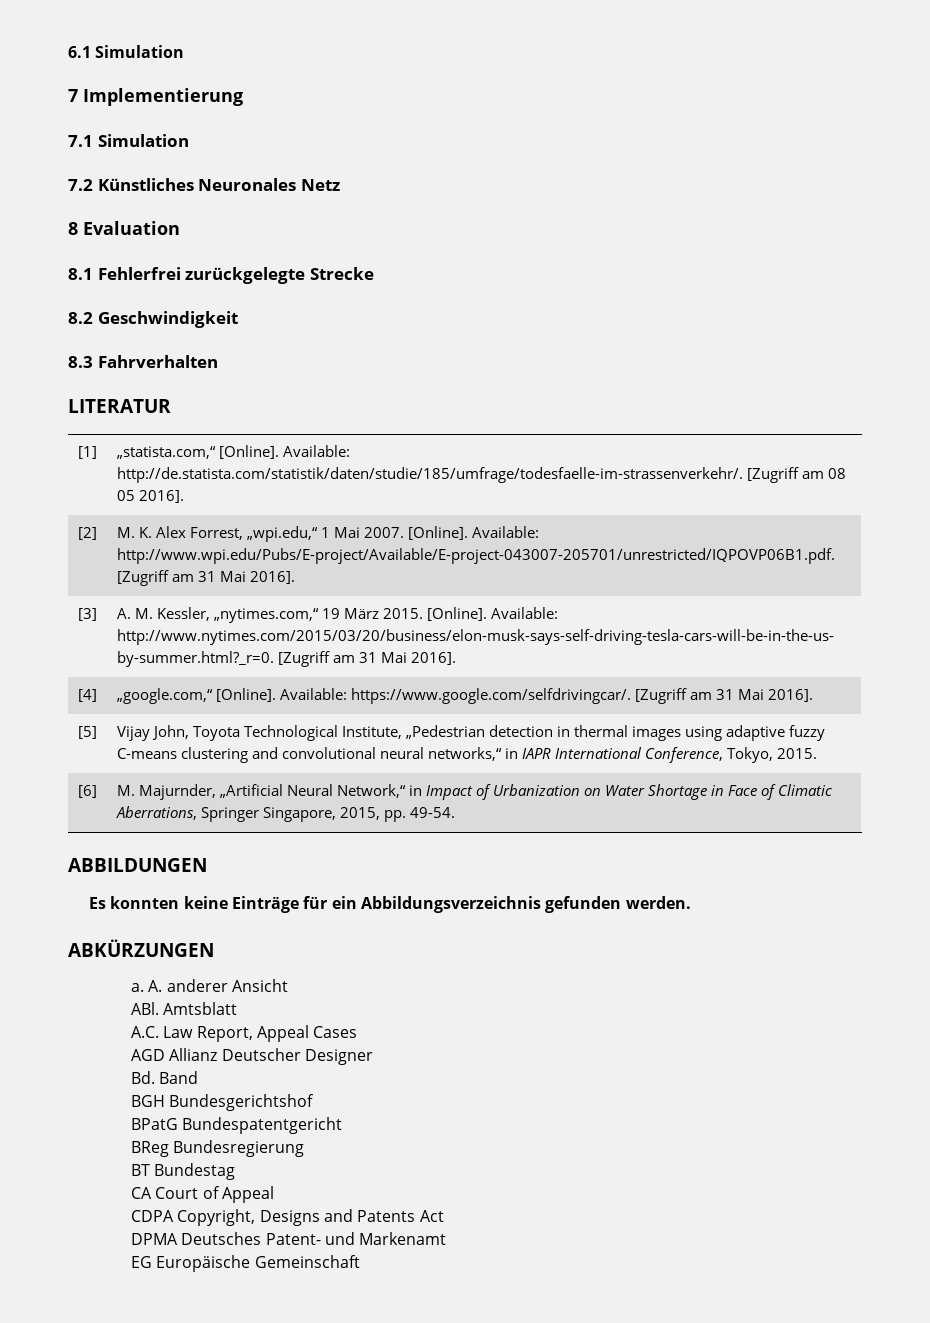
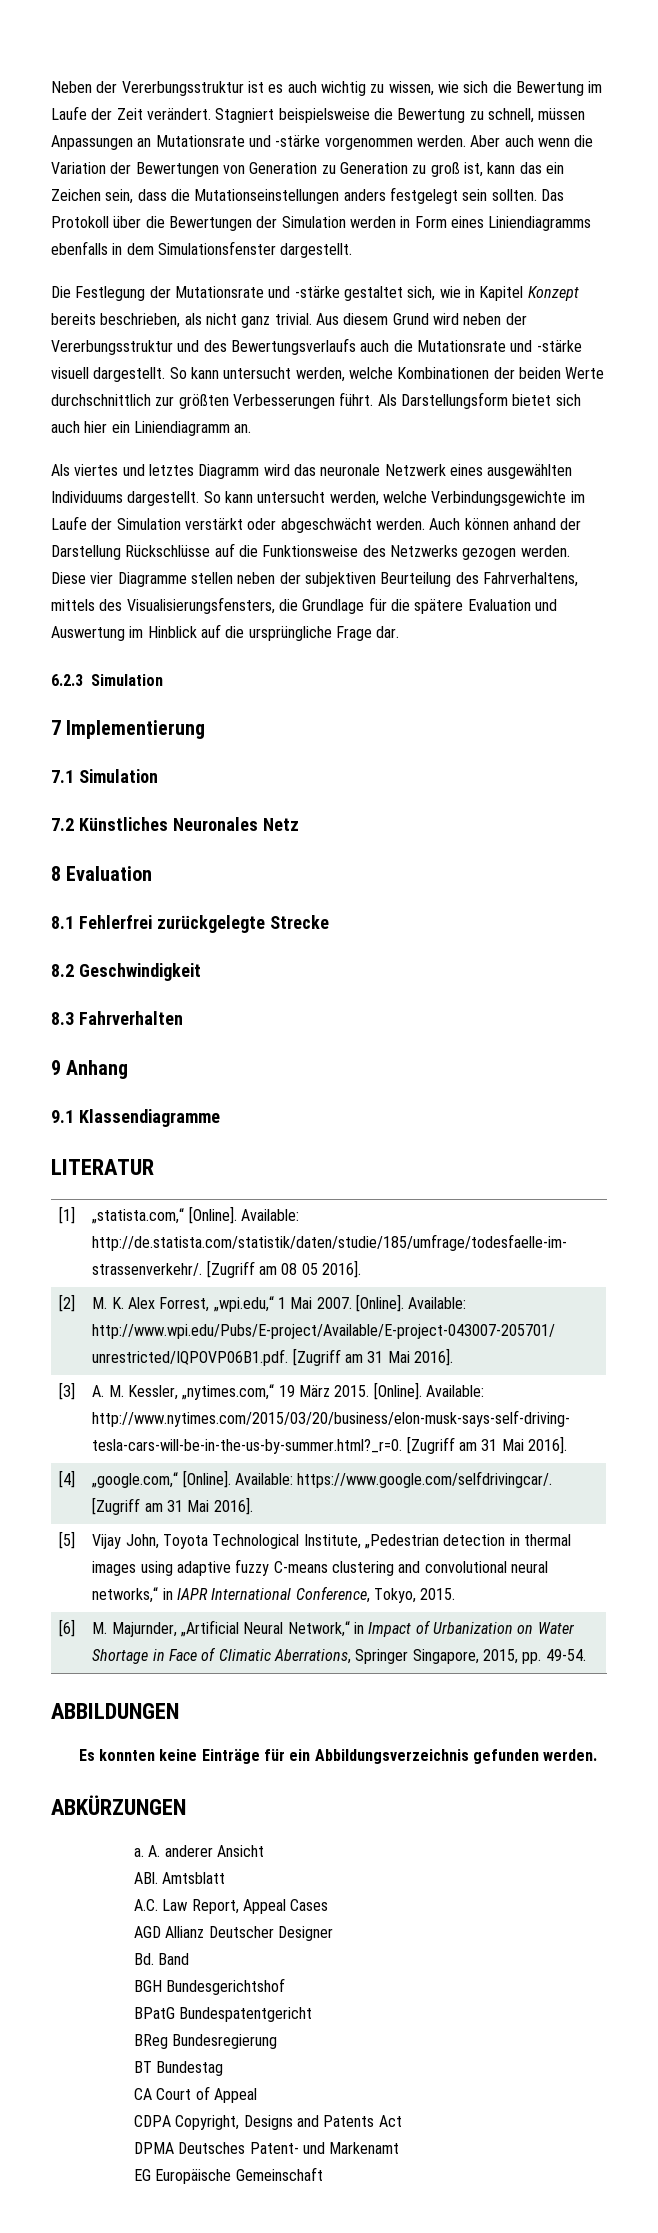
- 6.1 Simulation
+ Neben der Vererbungsstruktur ist es auch wichtig zu wissen, wie sich die Bewertung im Laufe der Zeit verändert. Stagniert beispielsweise die Bewertung zu schnell, müssen Anpassungen an Mutationsrate und -stärke vorgenommen werden. Aber auch wenn die Variation der Bewertungen von Generation zu Generation zu groß ist, kann das ein Zeichen sein, dass die Mutationseinstellungen anders festgelegt sein sollten. Das Protokoll über die Bewertungen der Simulation werden in Form eines Liniendiagramms ebenfalls in dem Simulationsfenster dargestellt.
+ Die Festlegung der Mutationsrate und -stärke gestaltet sich, wie in Kapitel Konzept bereits beschrieben, als nicht ganz trivial. Aus diesem Grund wird neben der Vererbungsstruktur und des Bewertungsverlaufs auch die Mutationsrate und -stärke visuell dargestellt. So kann untersucht werden, welche Kombinationen der beiden Werte durchschnittlich zur größten Verbesserungen führt. Als Darstellungsform bietet sich auch hier ein Liniendiagramm an.
+ Als viertes und letztes Diagramm wird das neuronale Netzwerk eines ausgewählten Individuums dargestellt. So kann untersucht werden, welche Verbindungsgewichte im Laufe der Simulation verstärkt oder abgeschwächt werden. Auch können anhand der Darstellung Rückschlüsse auf die Funktionsweise des Netzwerks gezogen werden. Diese vier Diagramme stellen neben der subjektiven Beurteilung des Fahrverhaltens, mittels des Visualisierungsfensters, die Grundlage für die spätere Evaluation und Auswertung im Hinblick auf die ursprüngliche Frage dar.
+ 6.2.3 Simulation
+ 9 Anhang
+ 9.1 Klassendiagramme

